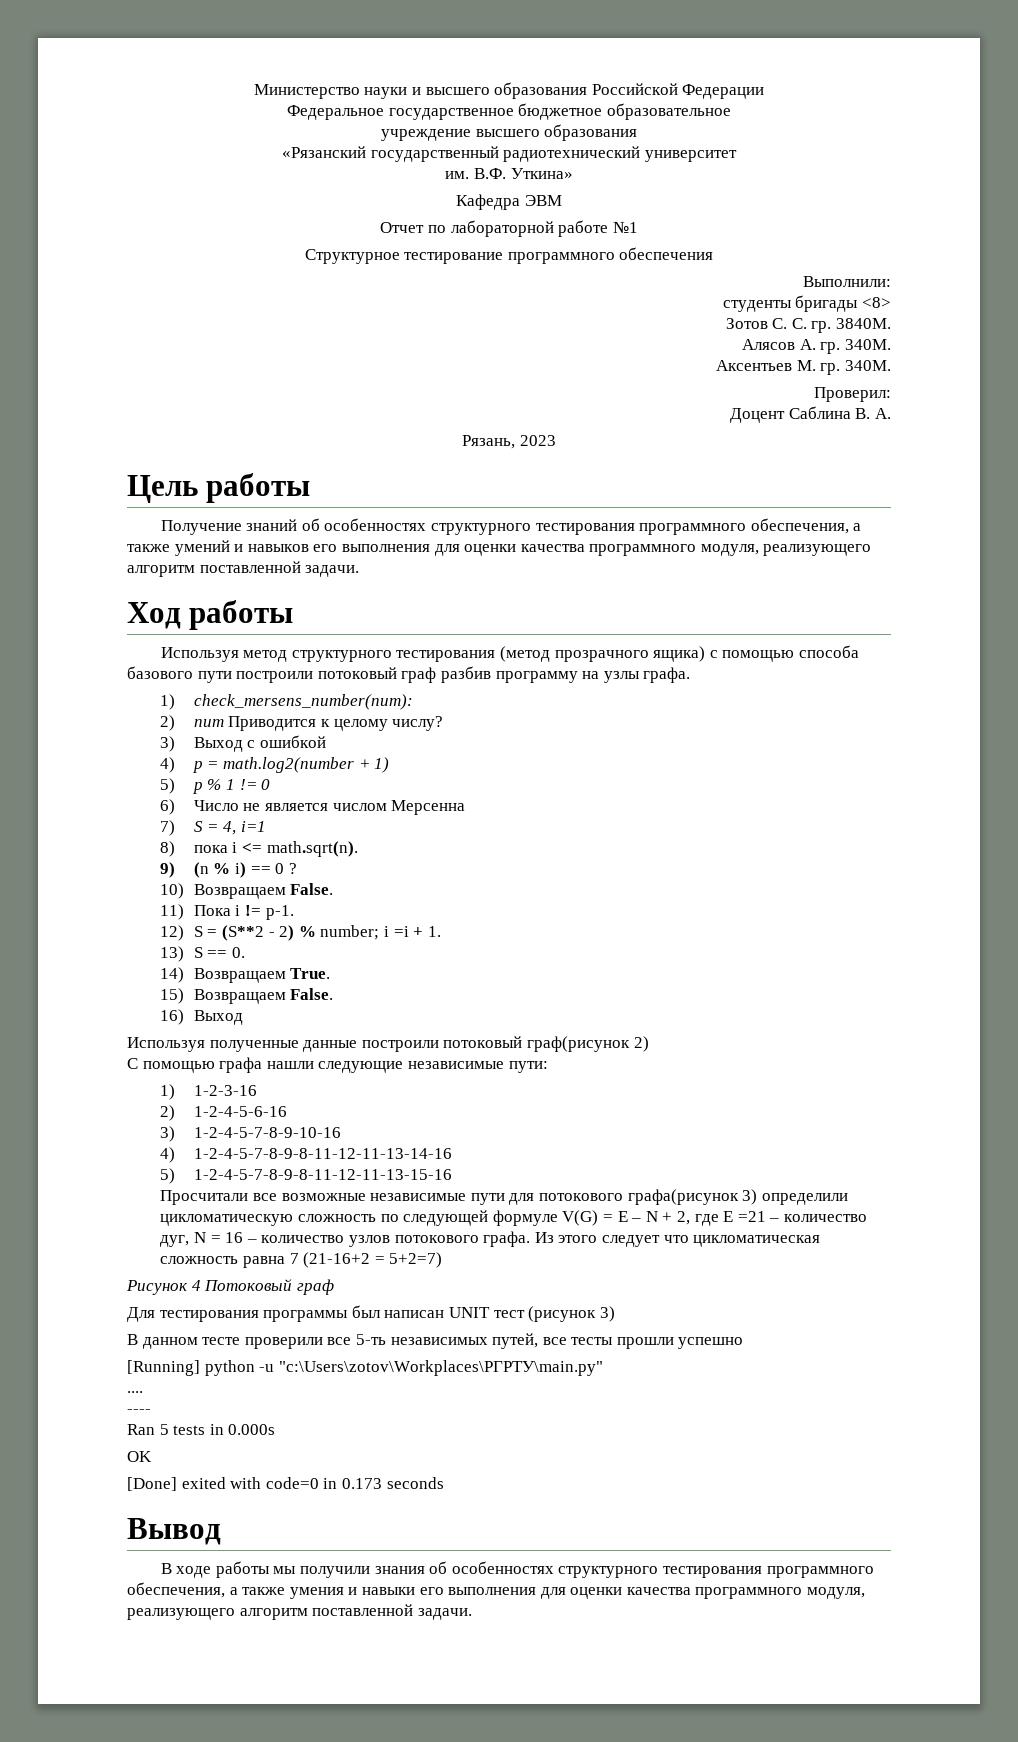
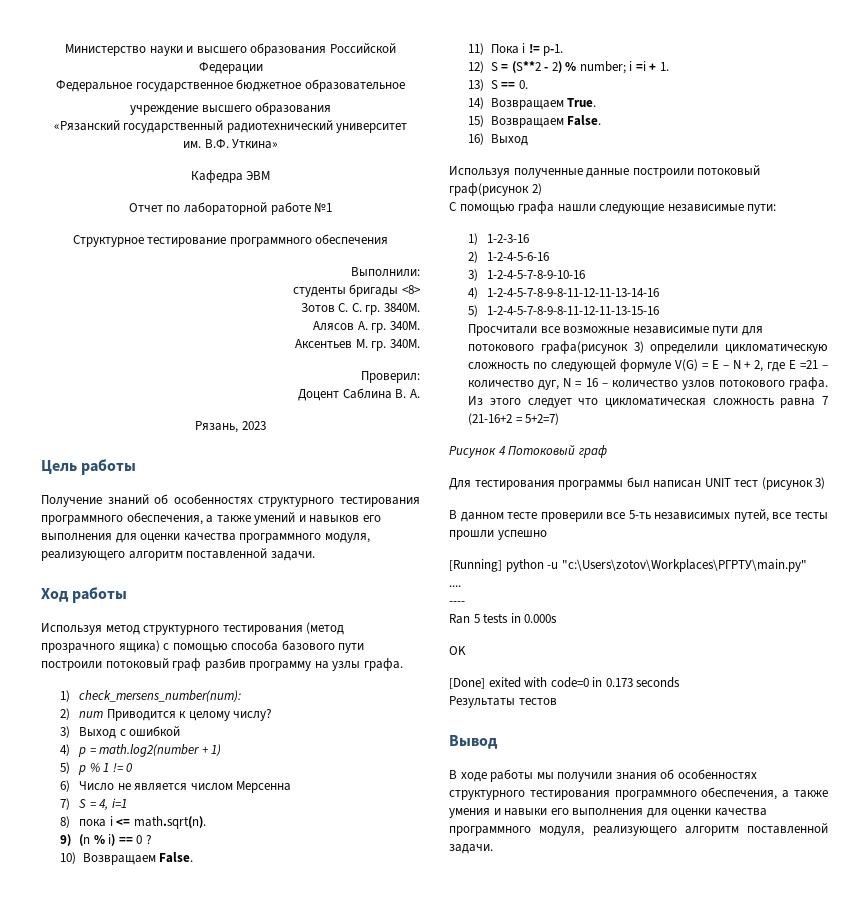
+ Результаты тестов

